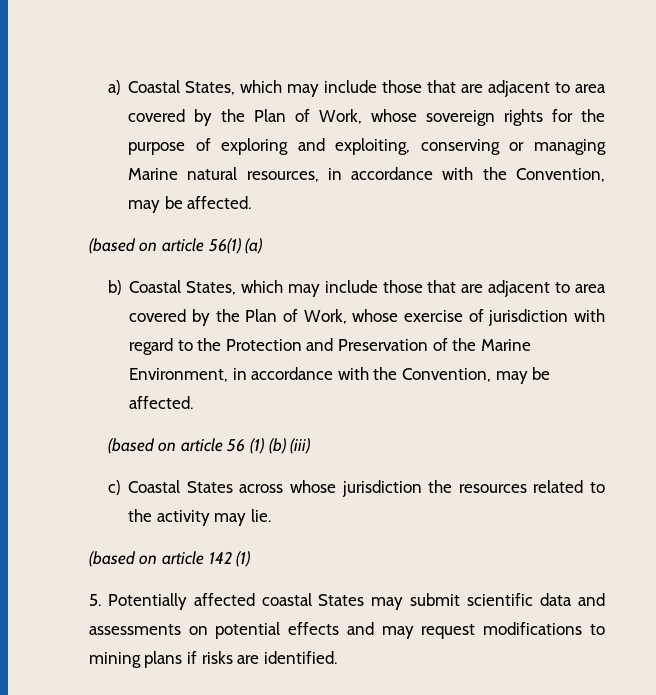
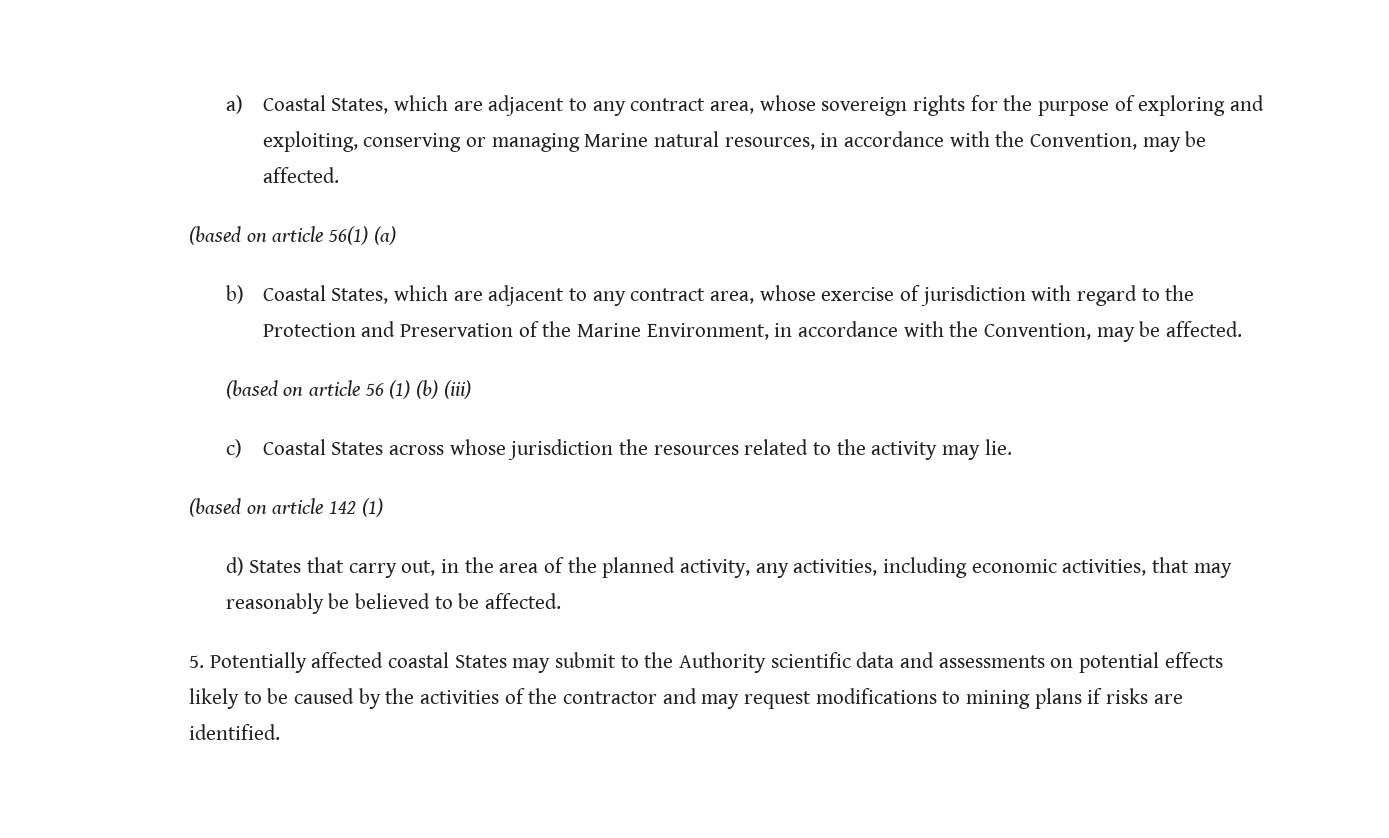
- a) Coastal States, which may include those that are adjacent to area covered by the Plan of Work, whose sovereign rights for the purpose of exploring and exploiting, conserving or managing Marine natural resources, in accordance with the Convention, may be affected.
+ a) Coastal States, which are adjacent to any contract area, whose sovereign rights for the purpose of exploring and exploiting, conserving or managing Marine natural resources, in accordance with the Convention, may be affected.
- b) Coastal States, which may include those that are adjacent to area covered by the Plan of Work, whose exercise of jurisdiction with regard to the Protection and Preservation of the Marine Environment, in accordance with the Convention, may be affected.
+ b) Coastal States, which are adjacent to any contract area, whose exercise of jurisdiction with regard to the Protection and Preservation of the Marine Environment, in accordance with the Convention, may be affected.
+ d) States that carry out, in the area of the planned activity, any activities, including economic activities, that may reasonably be believed to be affected.
- 5. Potentially affected coastal States may submit scientific data and assessments on potential effects and may request modifications to mining plans if risks are identified.
+ 5. Potentially affected coastal States may submit to the Authority scientific data and assessments on potential effects likely to be caused by the activities of the contractor and may request modifications to mining plans if risks are identified.

